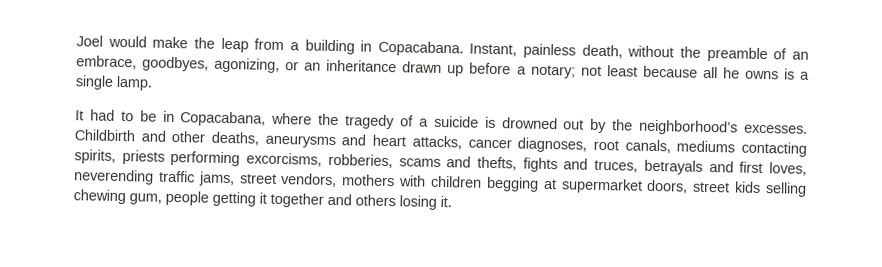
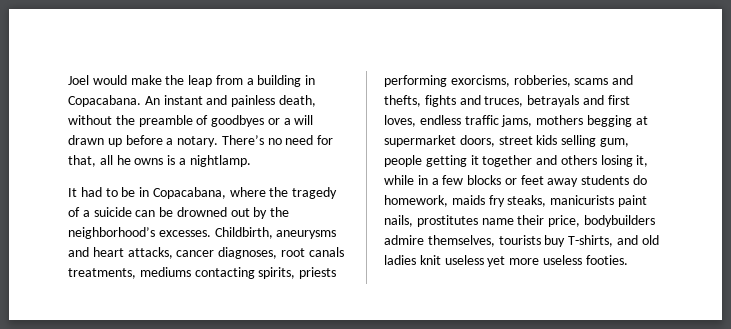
- Instant, painless death, without the preamble of an embrace, goodbyes, agonizing, or an inheritance drawn up before a notary; not least because all he owns is a single lamp.
+ An instant and painless death, without the preamble of goodbyes or a will drawn up before a notary. There’s no need for that, all he owns is a nightlamp.
- It had to be in Copacabana, where the tragedy of a suicide is drowned out by the neighborhood’s excesses.
+ It had to be in Copacabana, where the tragedy of a suicide can be drowned out by the neighborhood’s excesses.
- Childbirth and other deaths, aneurysms and heart attacks, cancer diagnoses, root canals, mediums contacting spirits, priests performing excorcisms, robberies, scams and thefts, fights and truces, betrayals and first loves, neverending traffic jams, street vendors, mothers with children begging at supermarket doors, street kids selling chewing gum, people getting it together and others losing it.
+ Childbirth, aneurysms and heart attacks, cancer diagnoses, root canals treatments, mediums contacting spirits, priests performing exorcisms, robberies, scams and thefts, fights and truces, betrayals and first loves, endless traffic jams, mothers begging at supermarket doors, street kids selling gum, people getting it together and others losing it, while in a few blocks or feet away students do homework, maids fry steaks, manicurists paint nails, prostitutes name their price, bodybuilders admire themselves, tourists buy T-shirts, and old ladies knit useless yet more useless footies.

